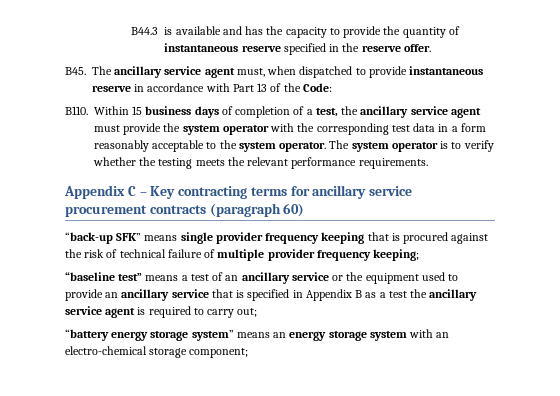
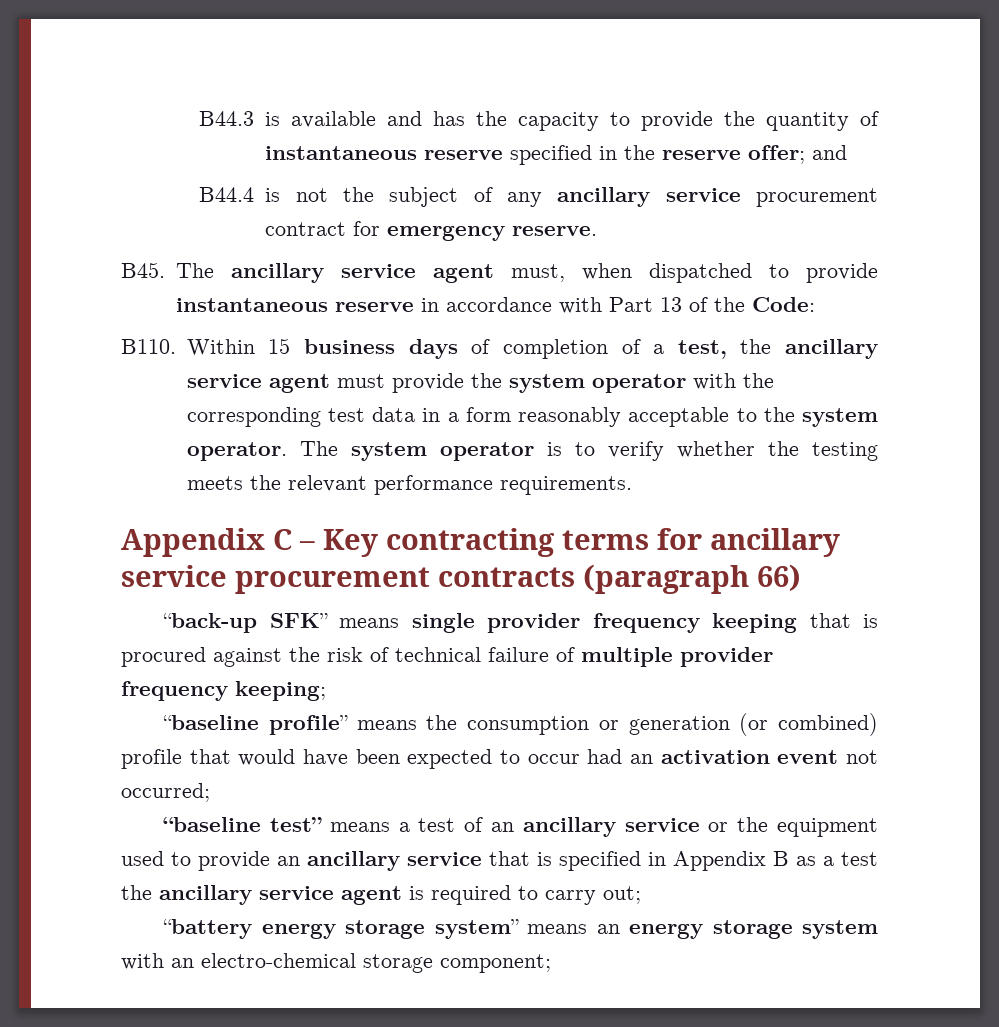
- B44.3 is available and has the capacity to provide the quantity of instantaneous reserve specified in the reserve offer.
+ B44.3 is available and has the capacity to provide the quantity of instantaneous reserve specified in the reserve offer; and
+ B44.4 is not the subject of any ancillary service procurement contract for emergency reserve.
- Appendix C – Key contracting terms for ancillary service procurement contracts (paragraph 60)
+ Appendix C – Key contracting terms for ancillary service procurement contracts (paragraph 66)
+ “baseline profile” means the consumption or generation (or combined) profile that would have been expected to occur had an activation event not occurred;

